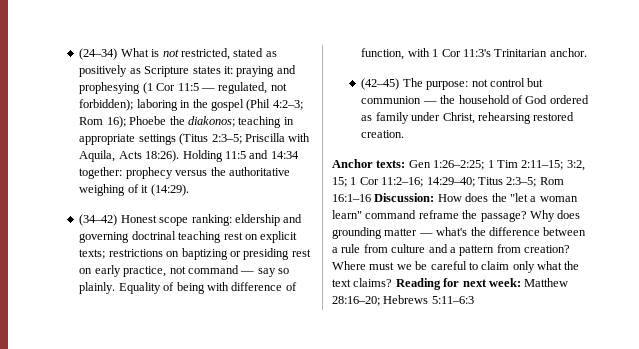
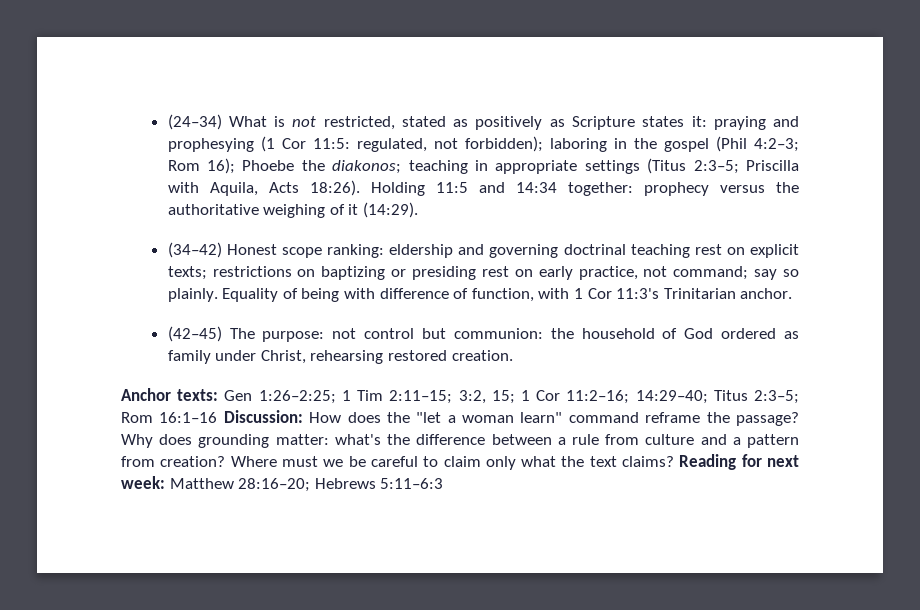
- (24–34) What is not restricted, stated as positively as Scripture states it: praying and prophesying (1 Cor 11:5 — regulated, not forbidden); laboring in the gospel (Phil 4:2–3; Rom 16); Phoebe the diakonos; teaching in appropriate settings (Titus 2:3–5; Priscilla with Aquila, Acts 18:26).
+ (24–34) What is not restricted, stated as positively as Scripture states it: praying and prophesying (1 Cor 11:5: regulated, not forbidden); laboring in the gospel (Phil 4:2–3; Rom 16); Phoebe the diakonos; teaching in appropriate settings (Titus 2:3–5; Priscilla with Aquila, Acts 18:26).
- (34–42) Honest scope ranking: eldership and governing doctrinal teaching rest on explicit texts; restrictions on baptizing or presiding rest on early practice, not command — say so plainly.
+ (34–42) Honest scope ranking: eldership and governing doctrinal teaching rest on explicit texts; restrictions on baptizing or presiding rest on early practice, not command; say so plainly.
- (42–45) The purpose: not control but communion — the household of God ordered as family under Christ, rehearsing restored creation.
+ (42–45) The purpose: not control but communion: the household of God ordered as family under Christ, rehearsing restored creation.
- Why does grounding matter — what's the difference between a rule from culture and a pattern from creation?
+ Why does grounding matter: what's the difference between a rule from culture and a pattern from creation?

